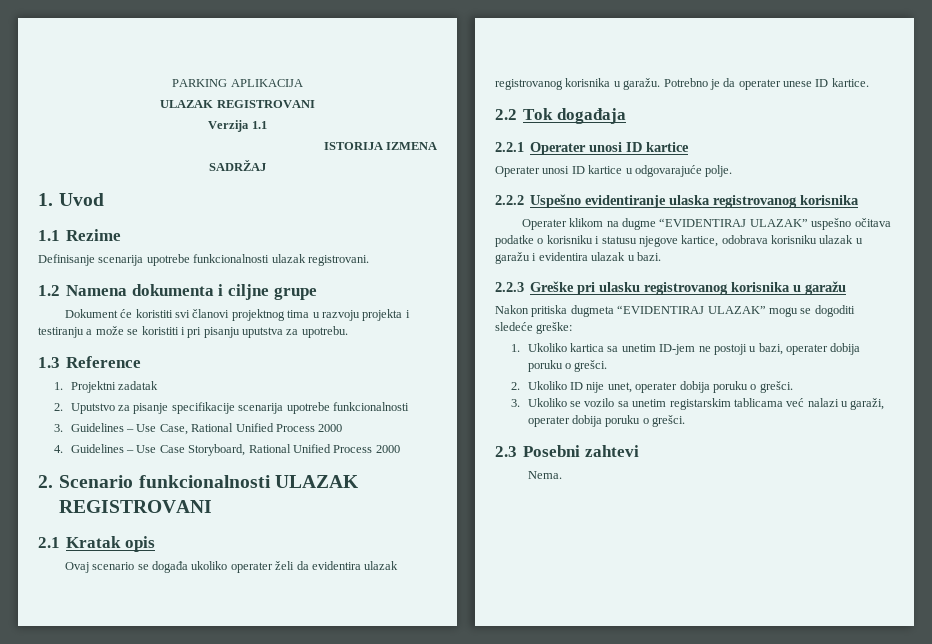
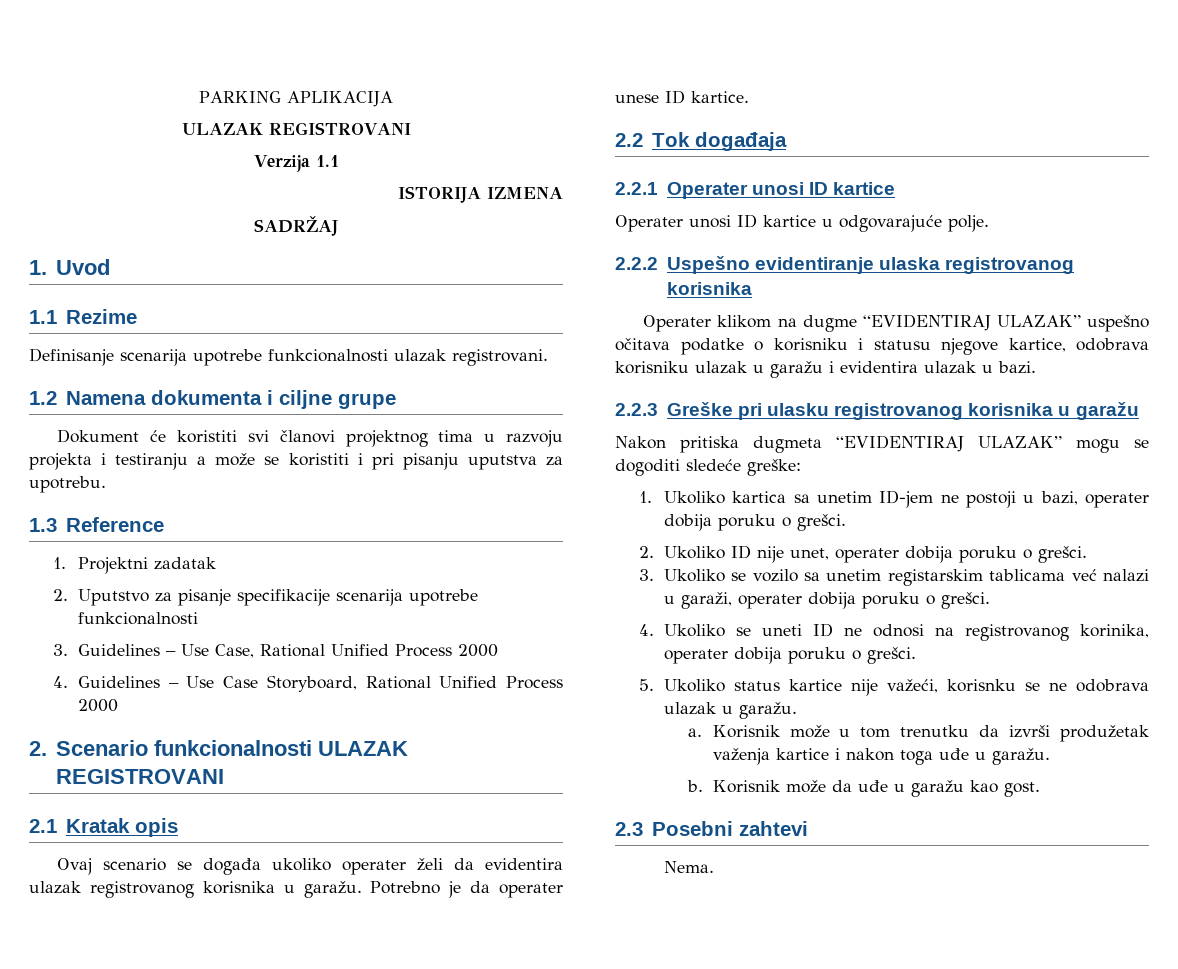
+ 4. Ukoliko se uneti ID ne odnosi na registrovanog korinika, operater dobija poruku o grešci.
+ 5. Ukoliko status kartice nije važeći, korisnku se ne odobrava ulazak u garažu.
+ a. Korisnik može u tom trenutku da izvrši produžetak važenja kartice i nakon toga uđe u garažu.
+ b. Korisnik može da uđe u garažu kao gost.

